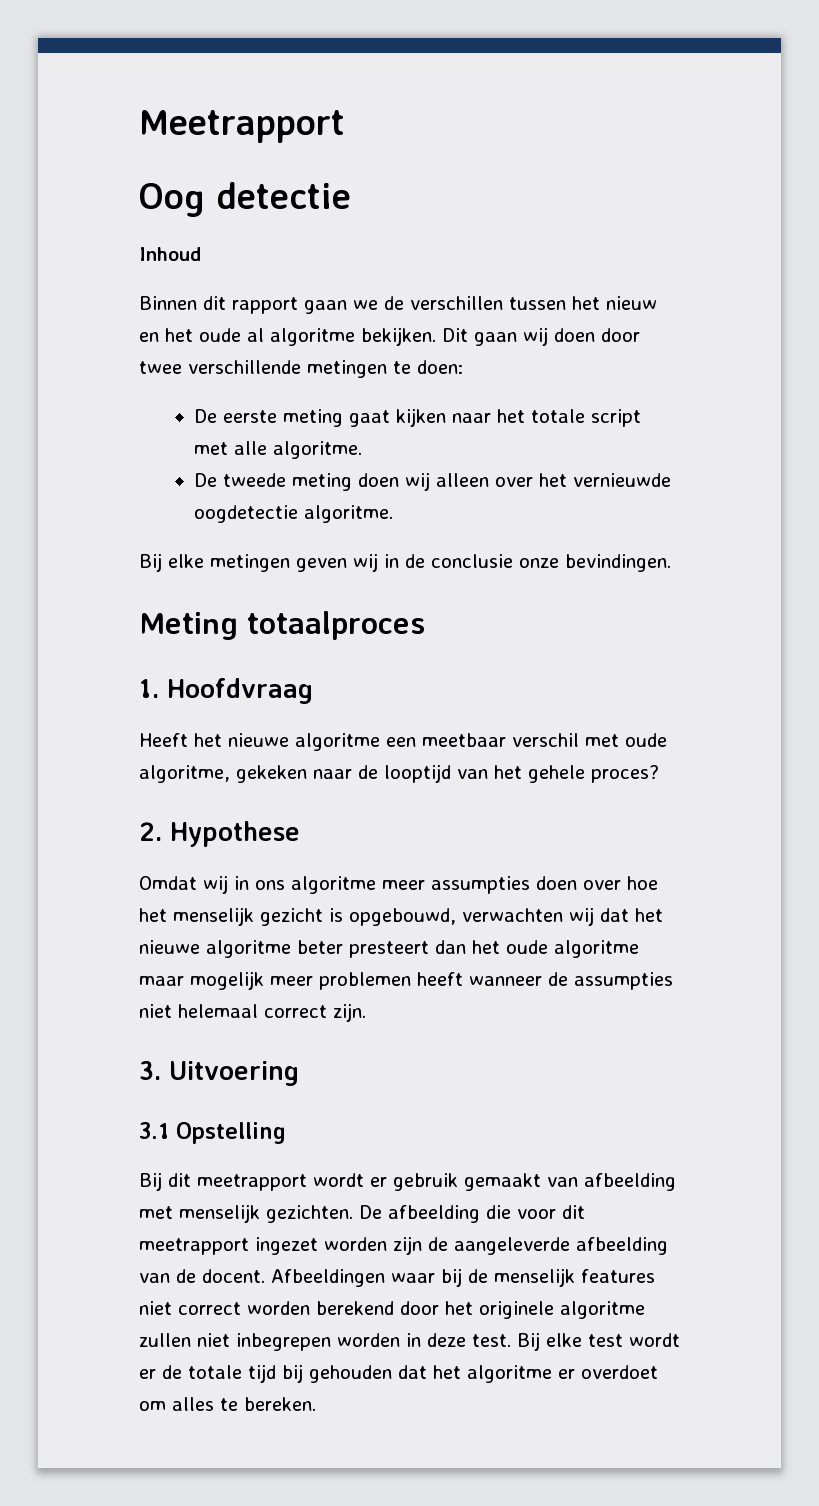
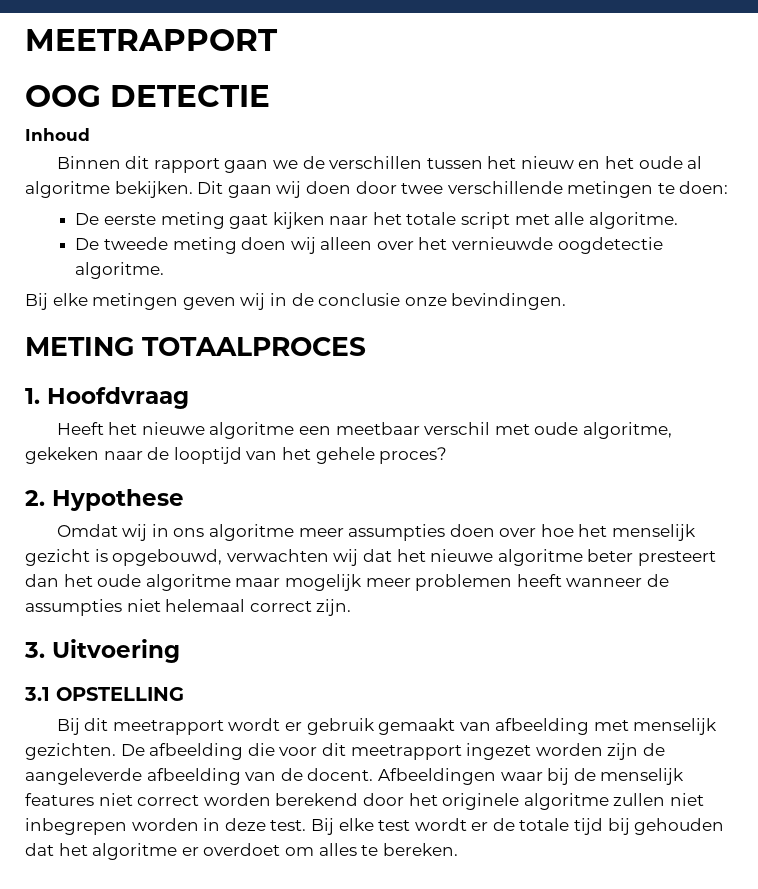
- Meetrapport
- Oog detectie
+ MEETRAPPORT
+ OOG DETECTIE
- Meting totaalproces
+ METING TOTAALPROCES
- 3.1 Opstelling
+ 3.1 OPSTELLING

